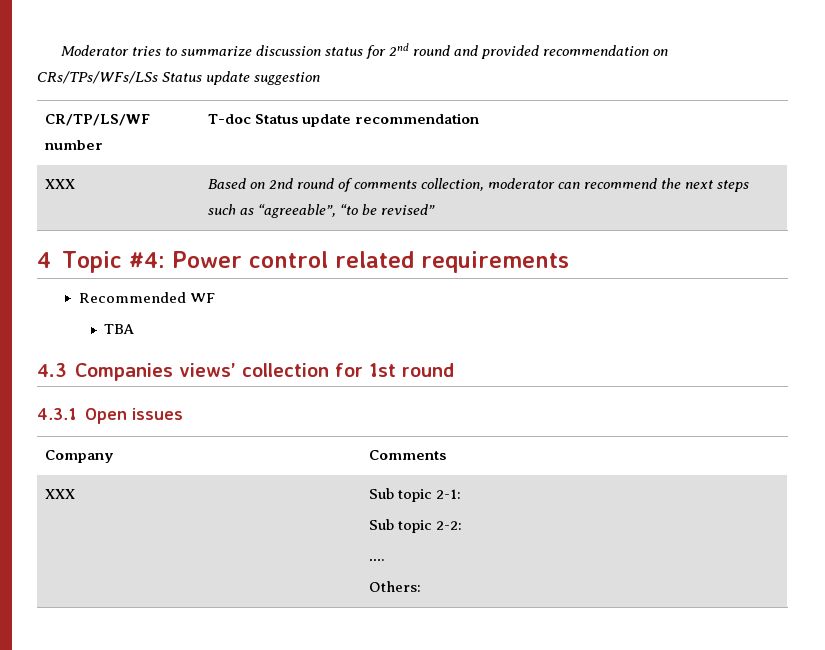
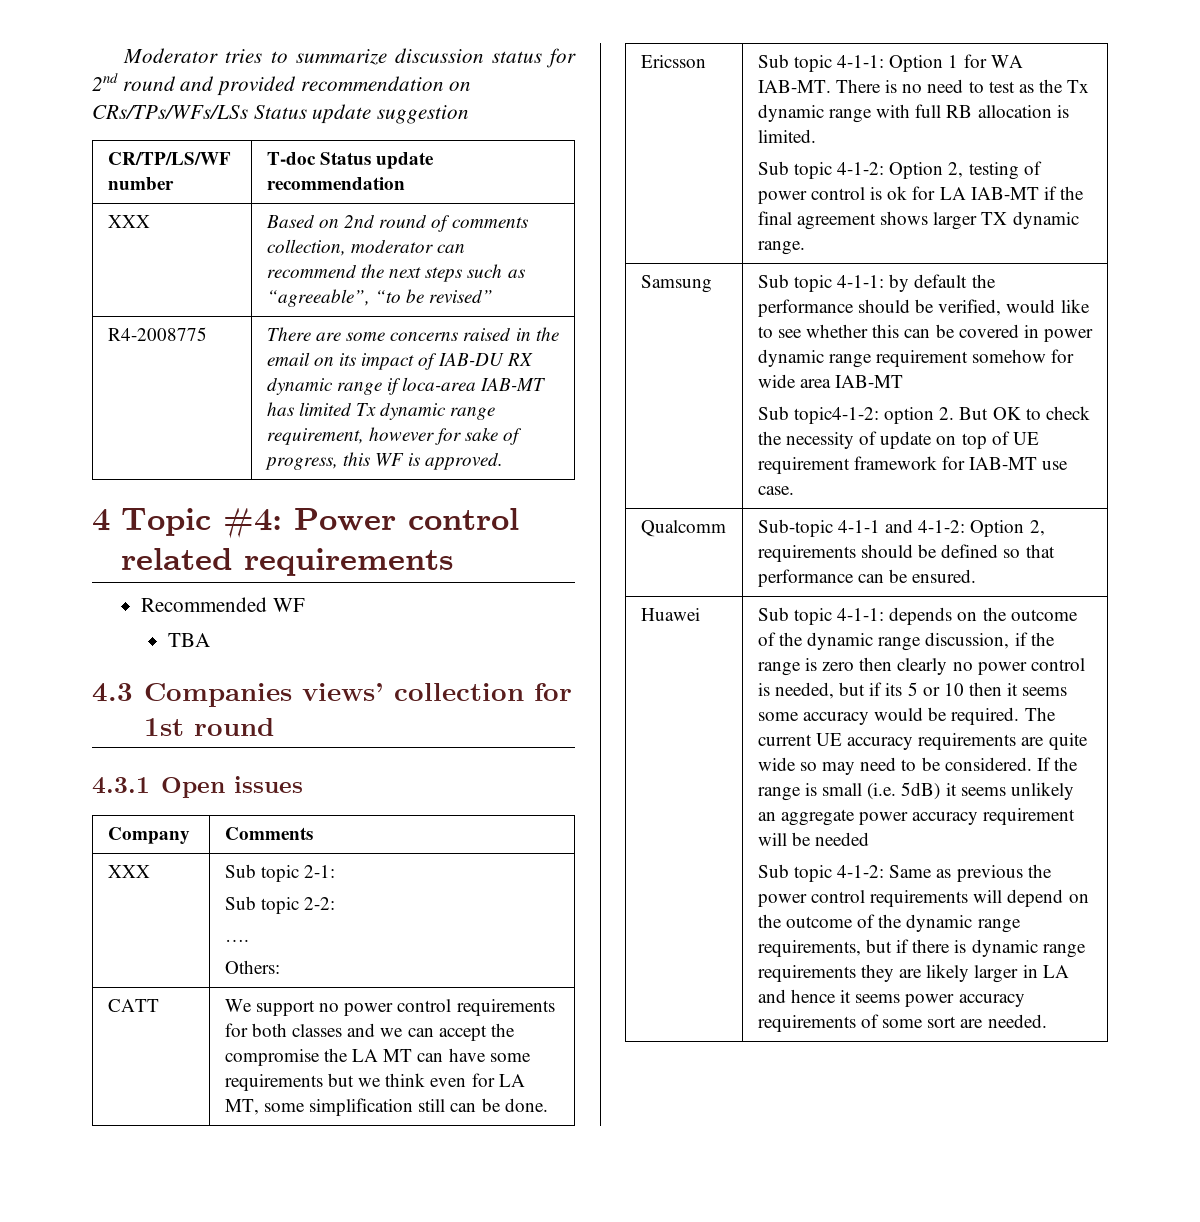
+ R4-2008775 | There are some concerns raised in the email on its impact of IAB-DU RX dynamic range if loca-area IAB-MT has limited Tx dynamic range requirement, however for sake of progress, this WF is approved.
+ CATT | We support no power control requirements for both classes and we can accept the compromise the LA MT can have some requirements but we think even for LA MT, some simplification still can be done.
+ Ericsson | Sub topic 4-1-1: Option 1 for WA IAB-MT. There is no need to test as the Tx dynamic range with full RB allocation is limited.
+ Sub topic 4-1-2: Option 2, testing of power control is ok for LA IAB-MT if the final agreement shows larger TX dynamic range.
+ Samsung | Sub topic 4-1-1: by default the performance should be verified, would like to see whether this can be covered in power dynamic range requirement somehow for wide area IAB-MT
+ Sub topic4-1-2: option 2. But OK to check the necessity of update on top of UE requirement framework for IAB-MT use case.
+ Qualcomm | Sub-topic 4-1-1 and 4-1-2: Option 2, requirements should be defined so that performance can be ensured.
+ Huawei | Sub topic 4-1-1: depends on the outcome of the dynamic range discussion, if the range is zero then clearly no power control is needed, but if its 5 or 10 then it seems some accuracy would be required. The current UE accuracy requirements are quite wide so may need to be considered. If the range is small (i.e. 5dB) it seems unlikely an aggregate power accuracy requirement will be needed
+ Sub topic 4-1-2: Same as previous the power control requirements will depend on the outcome of the dynamic range requirements, but if there is dynamic range requirements they are likely larger in LA and hence it seems power accuracy requirements of some sort are needed.

